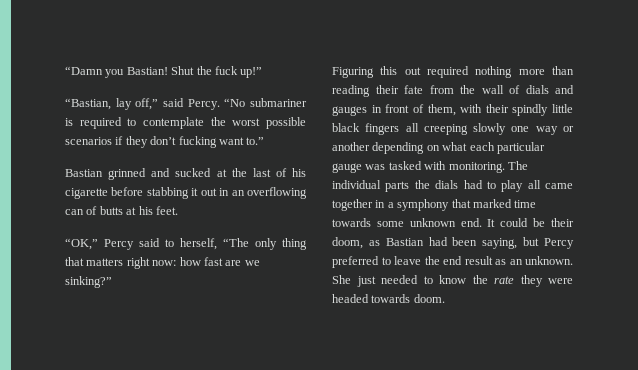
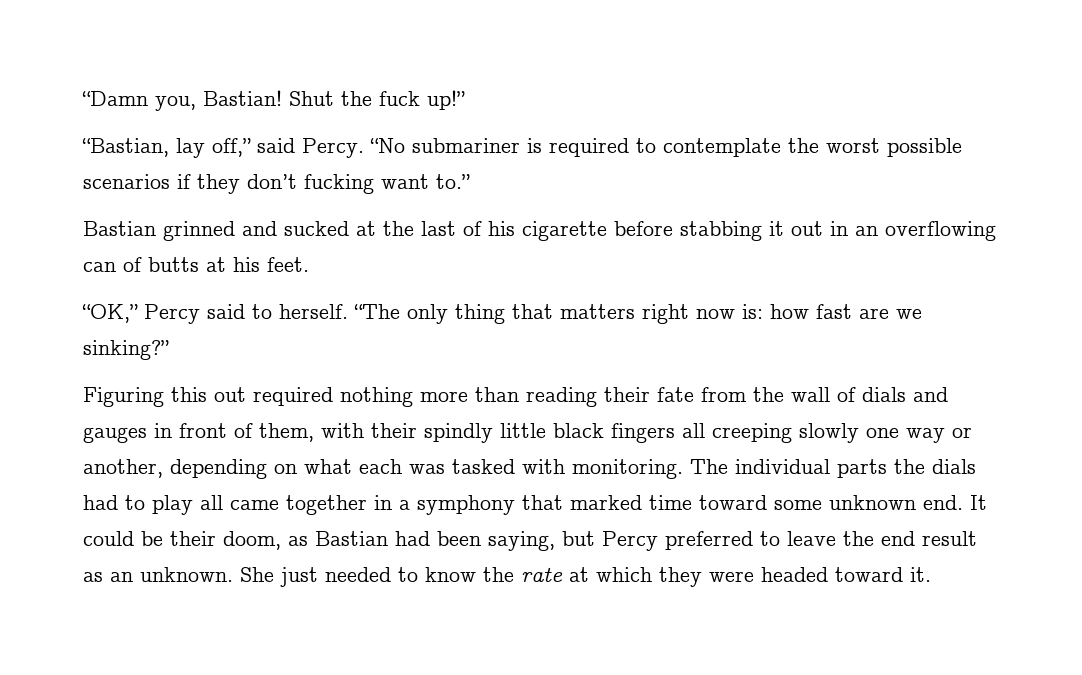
- “Damn you Bastian!
+ “Damn you, Bastian!
- “OK,” Percy said to herself, “The only thing that matters right now: how fast are we sinking?”
+ “OK,” Percy said to herself. “The only thing that matters right now is: how fast are we sinking?”
- Figuring this out required nothing more than reading their fate from the wall of dials and gauges in front of them, with their spindly little black fingers all creeping slowly one way or another depending on what each particular gauge was tasked with monitoring.
+ Figuring this out required nothing more than reading their fate from the wall of dials and gauges in front of them, with their spindly little black fingers all creeping slowly one way or another, depending on what each was tasked with monitoring.
- The individual parts the dials had to play all came together in a symphony that marked time towards some unknown end.
+ The individual parts the dials had to play all came together in a symphony that marked time toward some unknown end.
- She just needed to know the rate they were headed towards doom.
+ She just needed to know the rate at which they were headed toward it.

